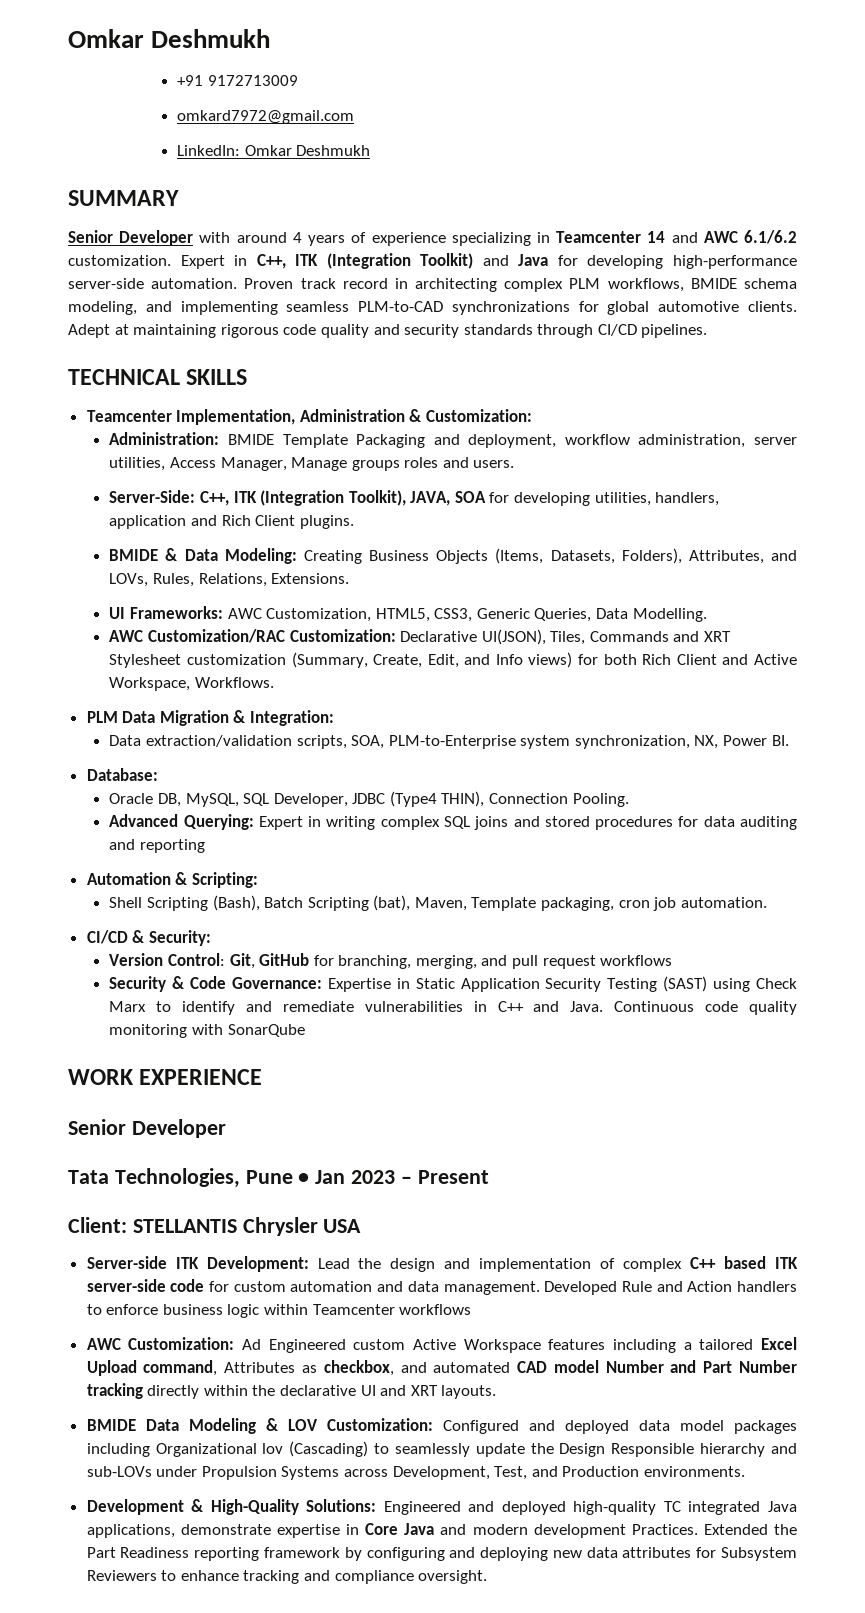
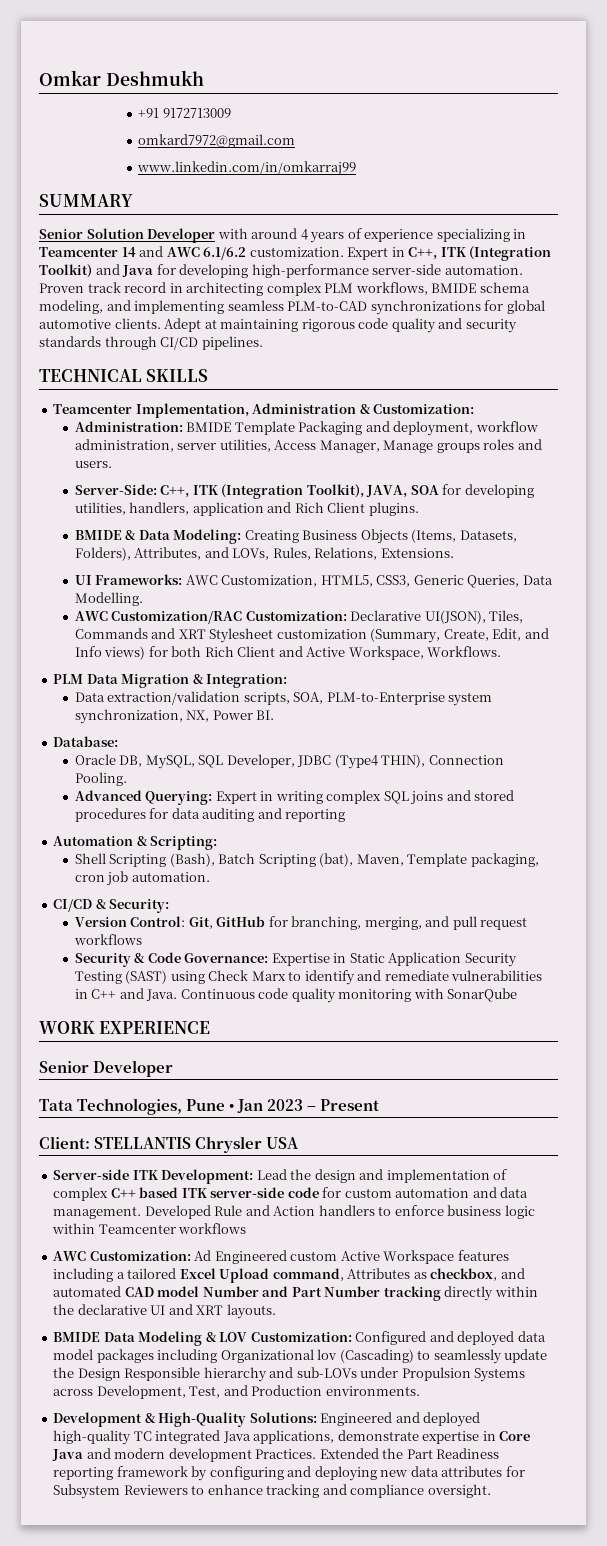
- LinkedIn: Omkar Deshmukh
+ www.linkedin.com/in/omkarraj99
- Senior Developer with around 4 years of experience specializing in Teamcenter 14 and AWC 6.1/6.2 customization.
+ Senior Solution Developer with around 4 years of experience specializing in Teamcenter 14 and AWC 6.1/6.2 customization.

